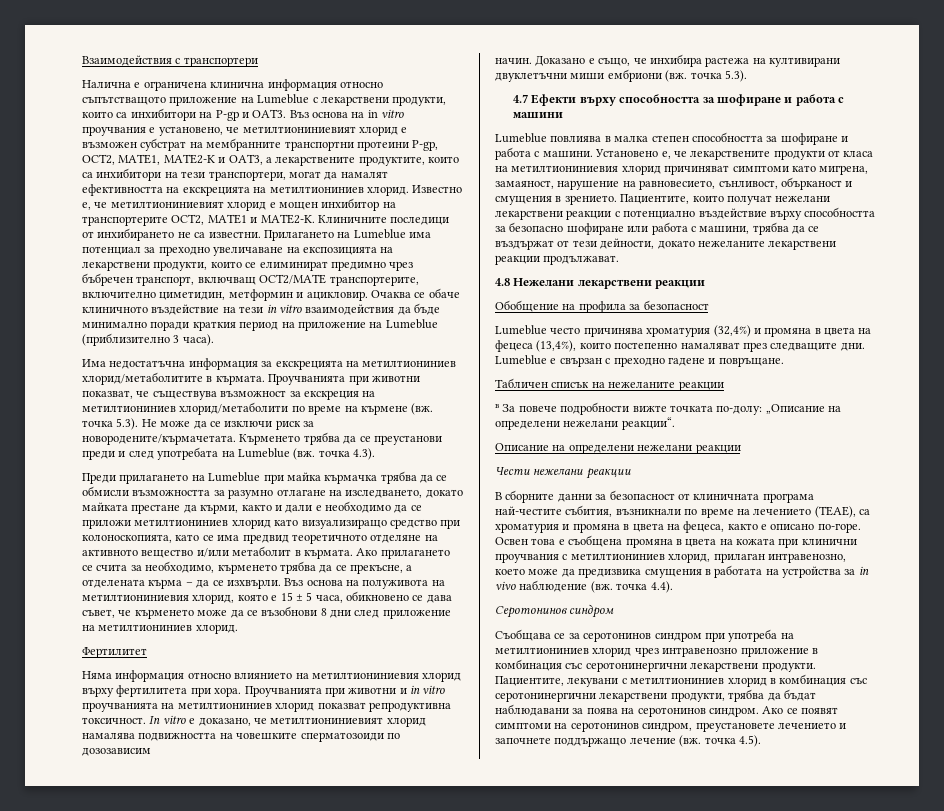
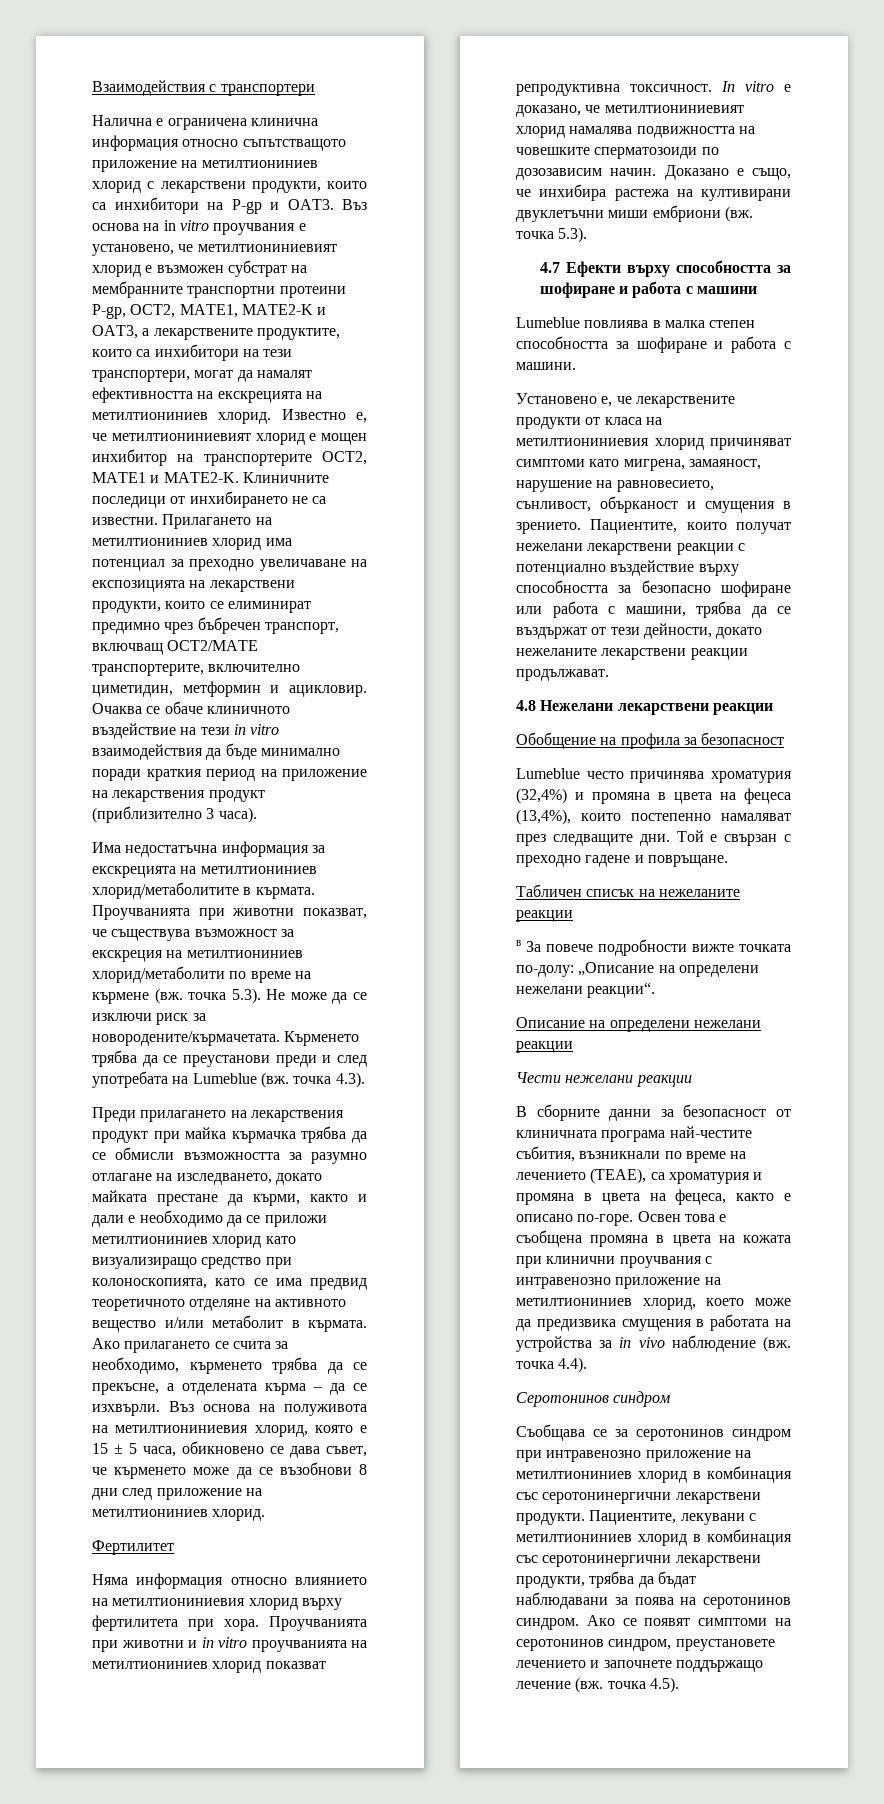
- Налична е ограничена клинична информация относно съпътстващото приложение на Lumeblue с лекарствени продукти, които са инхибитори на P-gp и OAT3.
+ Налична е ограничена клинична информация относно съпътстващото приложение на метилтиониниев хлорид с лекарствени продукти, които са инхибитори на P-gp и OAT3.
- Прилагането на Lumeblue има потенциал за преходно увеличаване на експозицията на лекарствени продукти, които се елиминират предимно чрез бъбречен транспорт, включващ OCT2/MATE транспортерите, включително циметидин, метформин и ацикловир.
+ Прилагането на метилтиониниев хлорид има потенциал за преходно увеличаване на експозицията на лекарствени продукти, които се елиминират предимно чрез бъбречен транспорт, включващ OCT2/MATE транспортерите, включително циметидин, метформин и ацикловир.
- Очаква се обаче клиничното въздействие на тези in vitro взаимодействия да бъде минимално поради краткия период на приложение на Lumeblue (приблизително 3 часа).
+ Очаква се обаче клиничното въздействие на тези in vitro взаимодействия да бъде минимално поради краткия период на приложение на лекарствения продукт (приблизително 3 часа).
- Преди прилагането на Lumeblue при майка кърмачка трябва да се обмисли възможността за разумно отлагане на изследването, докато майката престане да кърми, както и дали е необходимо да се приложи метилтиониниев хлорид като визуализиращо средство при колоноскопията, като се има предвид теоретичното отделяне на активното вещество и/или метаболит в кърмата.
+ Преди прилагането на лекарствения продукт при майка кърмачка трябва да се обмисли възможността за разумно отлагане на изследването, докато майката престане да кърми, както и дали е необходимо да се приложи метилтиониниев хлорид като визуализиращо средство при колоноскопията, като се има предвид теоретичното отделяне на активното вещество и/или метаболит в кърмата.
- In vitro е доказано, че метилтиониниевият хлорид намалява подвижността на човешките сперматозоиди по дозозависим
- начин.
+ In vitro е доказано, че метилтиониниевият хлорид намалява подвижността на човешките сперматозоиди по дозозависим начин.
- Lumeblue повлиява в малка степен способността за шофиране и работа с машини. Установено е, че лекарствените продукти от класа на метилтиониниевия хлорид причиняват симптоми като мигрена, замаяност, нарушение на равновесието, сънливост, обърканост и смущения в зрението.
+ Lumeblue повлиява в малка степен способността за шофиране и работа с машини.
+ Установено е, че лекарствените продукти от класа на метилтиониниевия хлорид причиняват симптоми като мигрена, замаяност, нарушение на равновесието, сънливост, обърканост и смущения в зрението.
- Lumeblue е свързан с преходно гадене и повръщане.
+ Той е свързан с преходно гадене и повръщане.
- Освен това е съобщена промяна в цвета на кожата при клинични проучвания с метилтиониниев хлорид, прилаган интравенозно, което може да предизвика смущения в работата на устройства за in vivo наблюдение (вж. точка 4.4).
+ Освен това е съобщена промяна в цвета на кожата при клинични проучвания с интравенозно приложение на метилтиониниев хлорид, което може да предизвика смущения в работата на устройства за in vivo наблюдение (вж. точка 4.4).
- Съобщава се за серотонинов синдром при употреба на метилтиониниев хлорид чрез интравенозно приложение в комбинация със серотонинергични лекарствени продукти.
+ Съобщава се за серотонинов синдром при интравенозно приложение на метилтиониниев хлорид в комбинация със серотонинергични лекарствени продукти.

